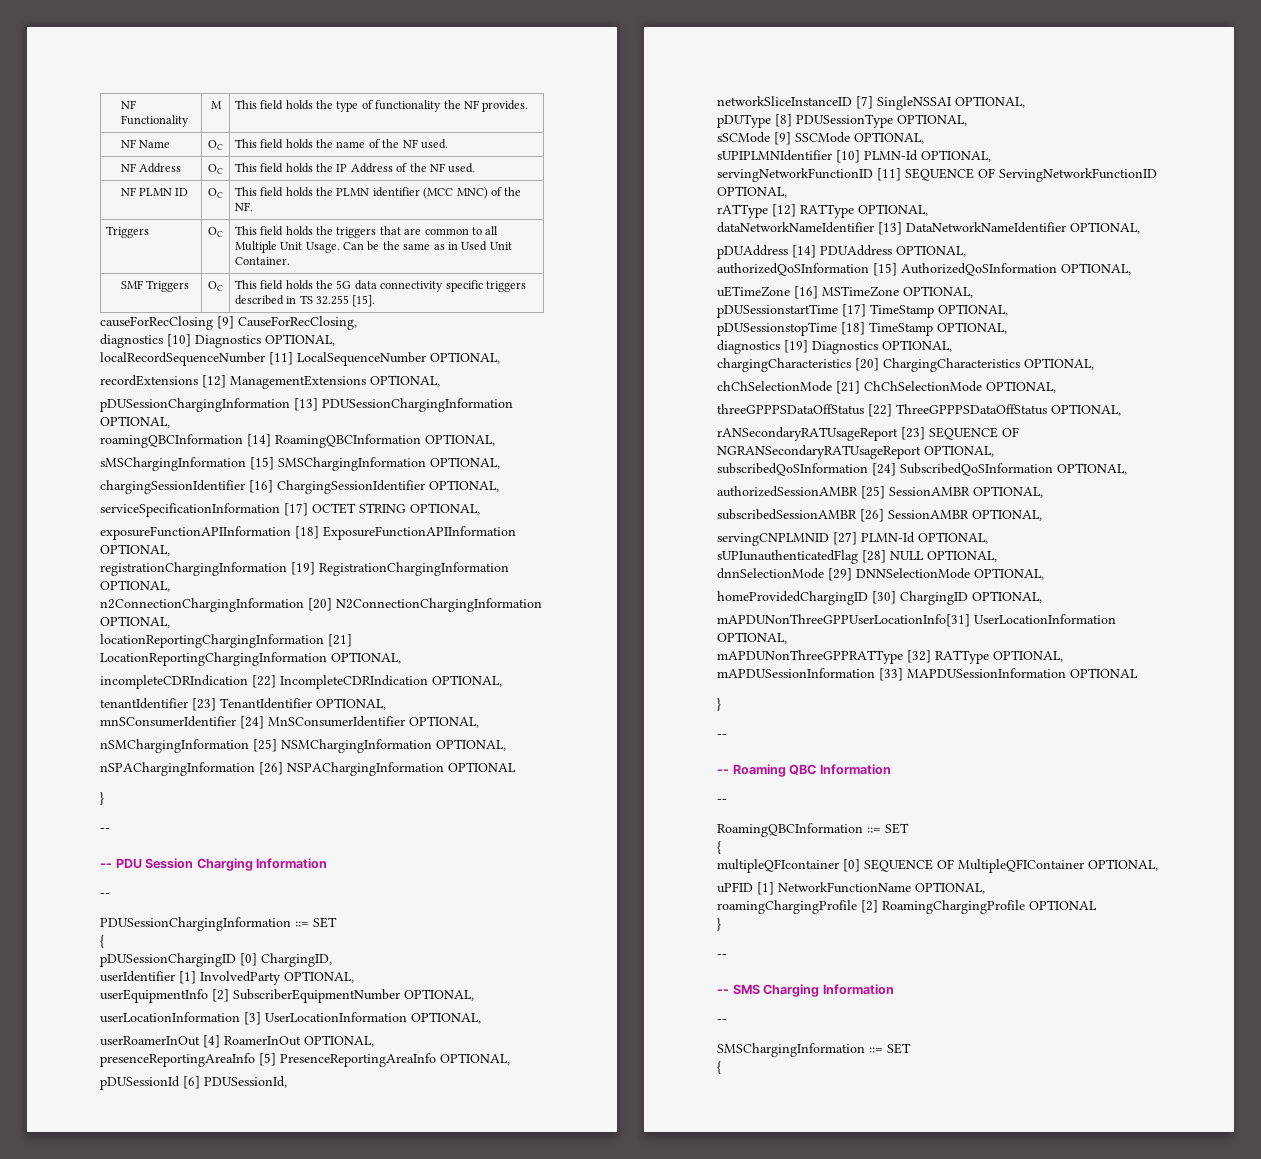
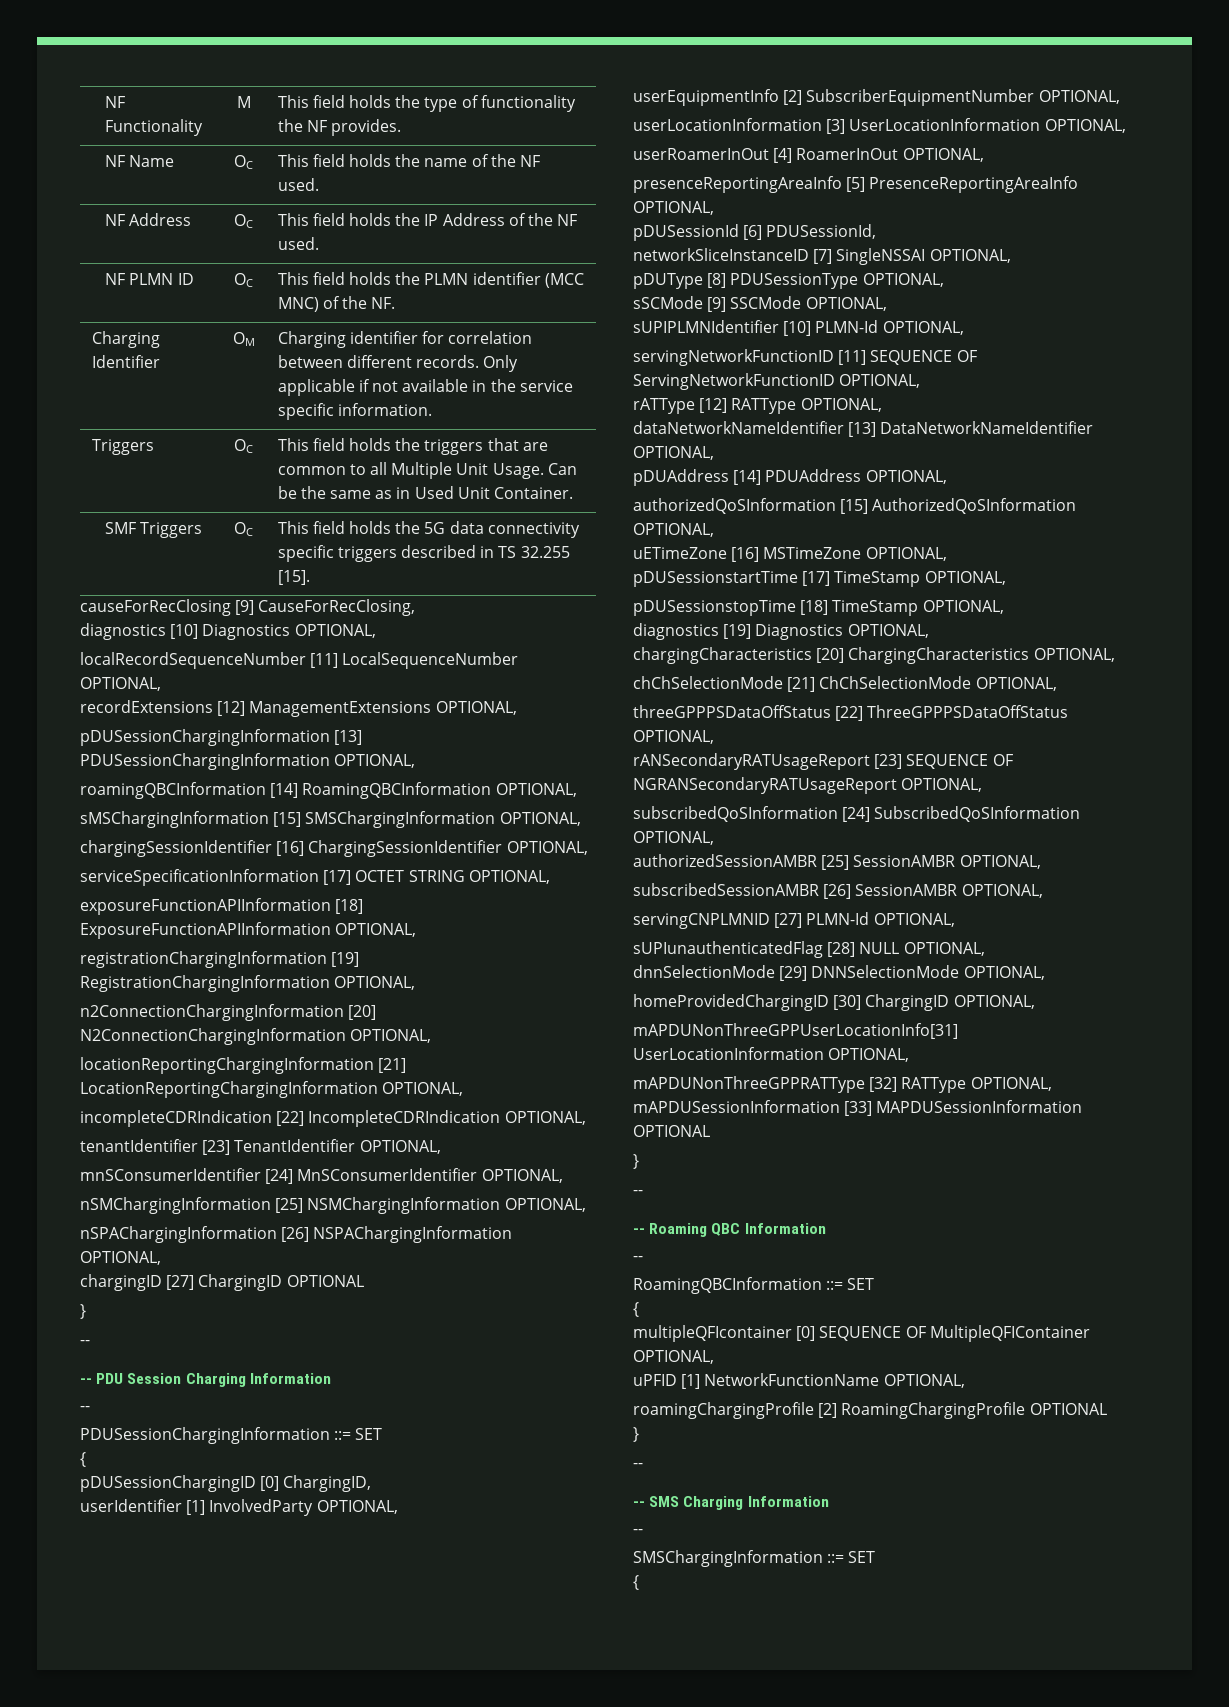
+ Charging Identifier | OM | Charging identifier for correlation between different records. Only applicable if not available in the service specific information.
- nSPAChargingInformation [26] NSPAChargingInformation OPTIONAL
+ nSPAChargingInformation [26] NSPAChargingInformation OPTIONAL,
+ chargingID [27] ChargingID OPTIONAL

